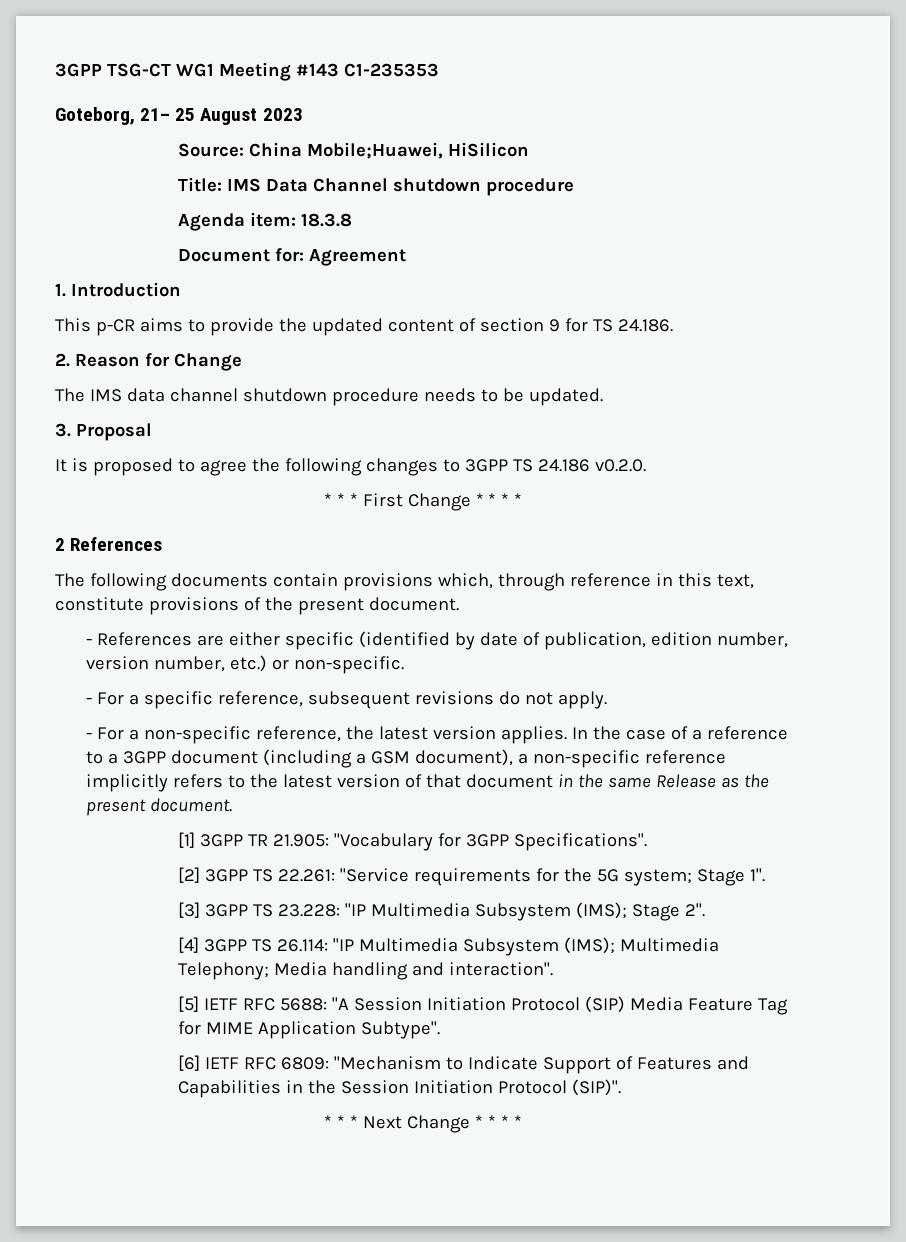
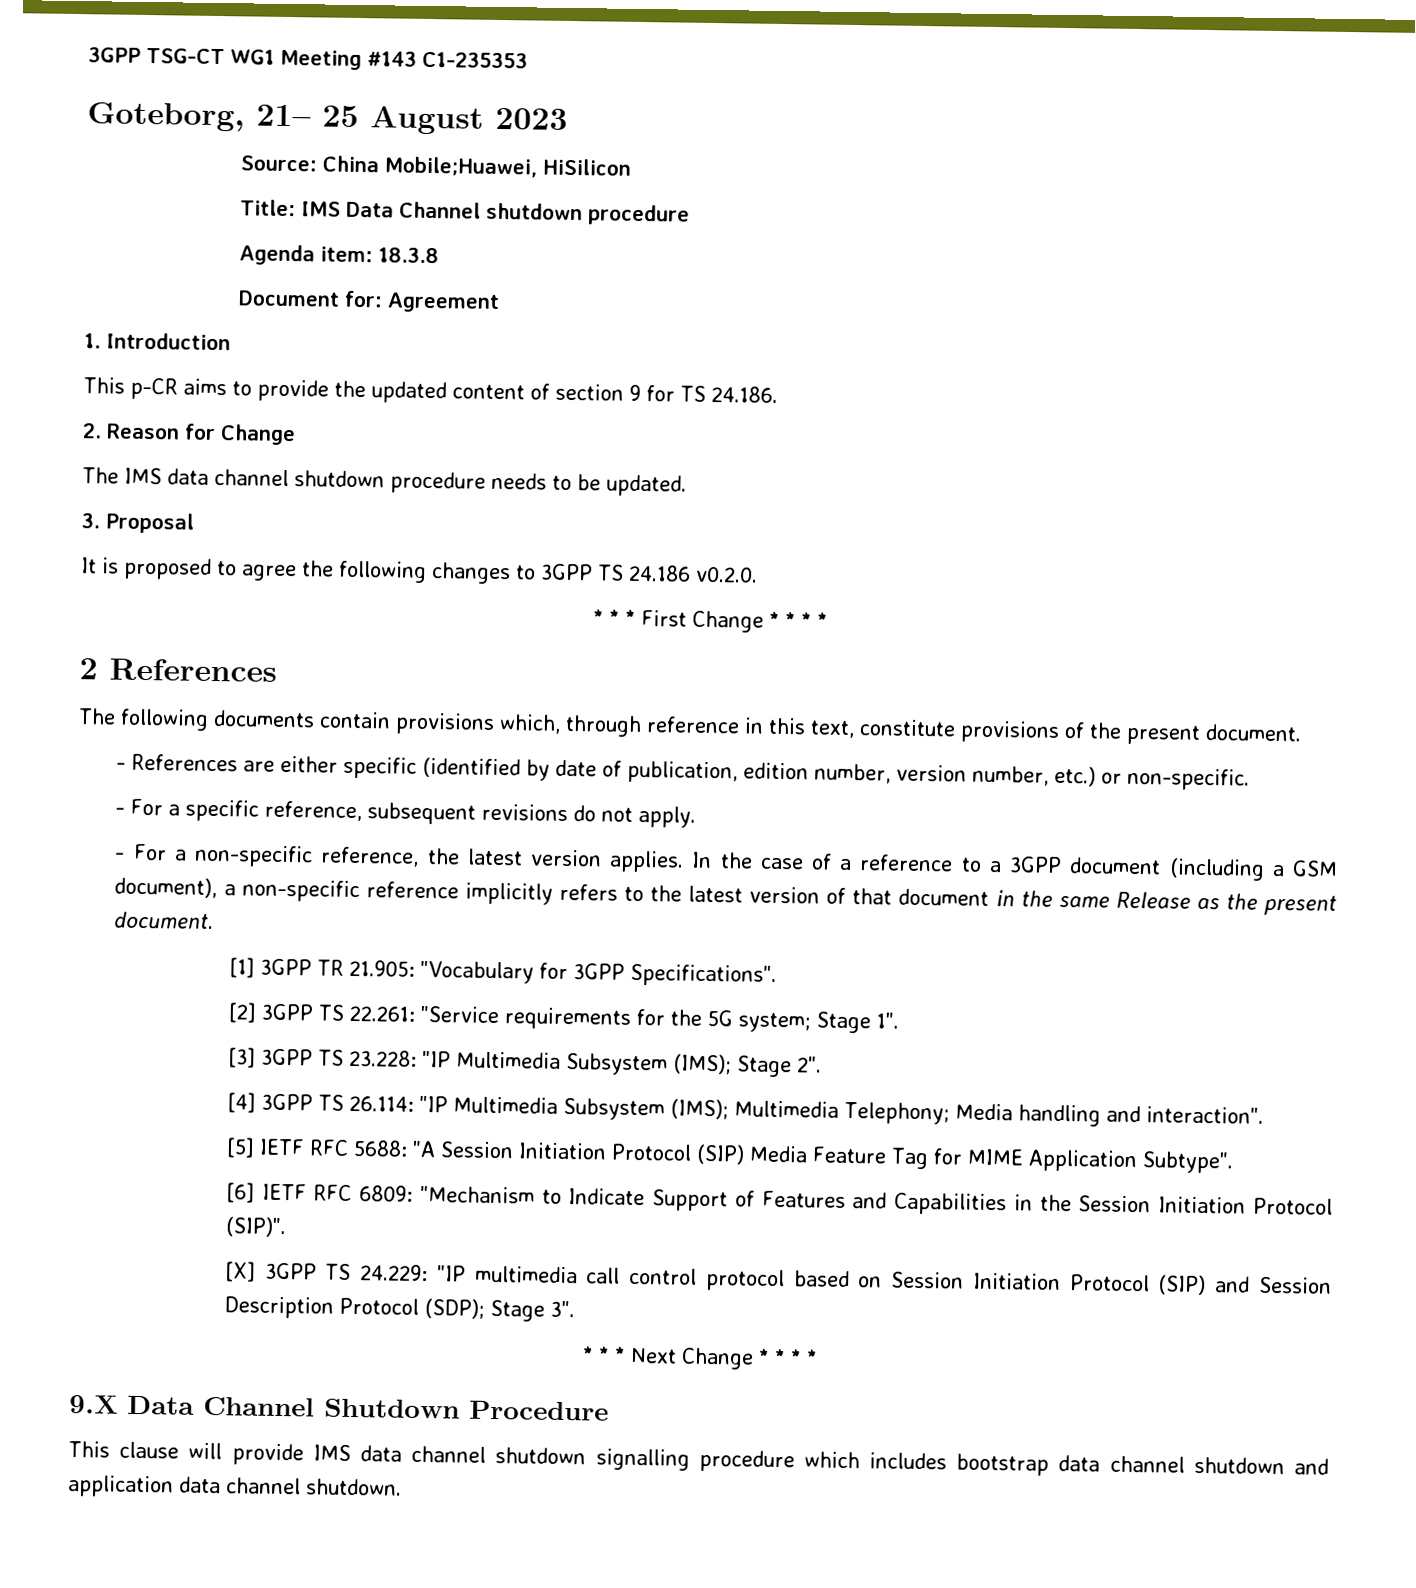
+ [X] 3GPP TS 24.229: "IP multimedia call control protocol based on Session Initiation Protocol (SIP) and Session Description Protocol (SDP); Stage 3".
+ 9.X Data Channel Shutdown Procedure
+ This clause will provide IMS data channel shutdown signalling procedure which includes bootstrap data channel shutdown and application data channel shutdown.

